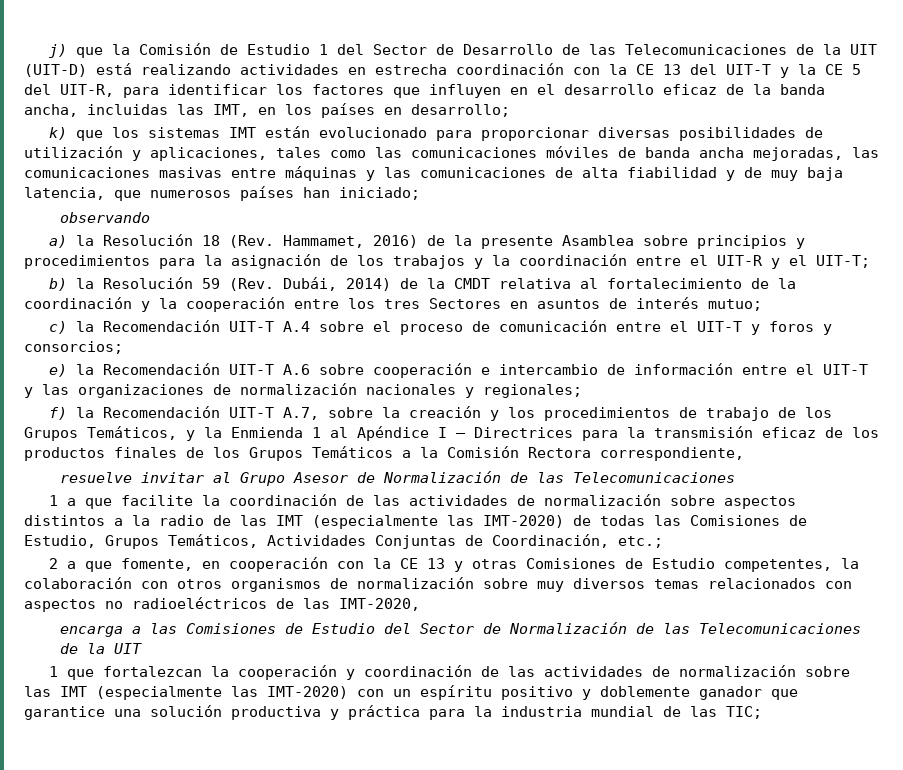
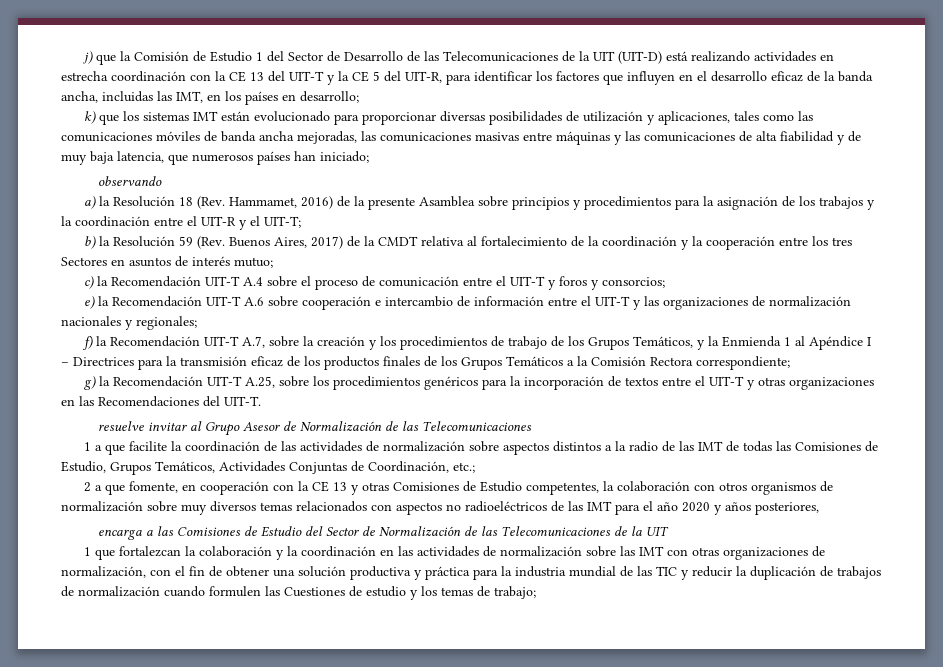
- b) la Resolución 59 (Rev. Dubái, 2014) de la CMDT relativa al fortalecimiento de la coordinación y la cooperación entre los tres Sectores en asuntos de interés mutuo;
+ b) la Resolución 59 (Rev. Buenos Aires, 2017) de la CMDT relativa al fortalecimiento de la coordinación y la cooperación entre los tres Sectores en asuntos de interés mutuo;
- f) la Recomendación UIT-T A.7, sobre la creación y los procedimientos de trabajo de los Grupos Temáticos, y la Enmienda 1 al Apéndice I – Directrices para la transmisión eficaz de los productos finales de los Grupos Temáticos a la Comisión Rectora correspondiente,
+ f) la Recomendación UIT-T A.7, sobre la creación y los procedimientos de trabajo de los Grupos Temáticos, y la Enmienda 1 al Apéndice I – Directrices para la transmisión eficaz de los productos finales de los Grupos Temáticos a la Comisión Rectora correspondiente;
+ g) la Recomendación UIT-T A.25, sobre los procedimientos genéricos para la incorporación de textos entre el UIT-T y otras organizaciones en las Recomendaciones del UIT-T.
- 1 a que facilite la coordinación de las actividades de normalización sobre aspectos distintos a la radio de las IMT (especialmente las IMT-2020) de todas las Comisiones de Estudio, Grupos Temáticos, Actividades Conjuntas de Coordinación, etc.;
+ 1 a que facilite la coordinación de las actividades de normalización sobre aspectos distintos a la radio de las IMT de todas las Comisiones de Estudio, Grupos Temáticos, Actividades Conjuntas de Coordinación, etc.;
- 2 a que fomente, en cooperación con la CE 13 y otras Comisiones de Estudio competentes, la colaboración con otros organismos de normalización sobre muy diversos temas relacionados con aspectos no radioeléctricos de las IMT-2020,
+ 2 a que fomente, en cooperación con la CE 13 y otras Comisiones de Estudio competentes, la colaboración con otros organismos de normalización sobre muy diversos temas relacionados con aspectos no radioeléctricos de las IMT para el año 2020 y años posteriores,
- 1 que fortalezcan la cooperación y coordinación de las actividades de normalización sobre las IMT (especialmente las IMT-2020) con un espíritu positivo y doblemente ganador que garantice una solución productiva y práctica para la industria mundial de las TIC;
+ 1 que fortalezcan la colaboración y la coordinación en las actividades de normalización sobre las IMT con otras organizaciones de normalización, con el fin de obtener una solución productiva y práctica para la industria mundial de las TIC y reducir la duplicación de trabajos de normalización cuando formulen las Cuestiones de estudio y los temas de trabajo;

